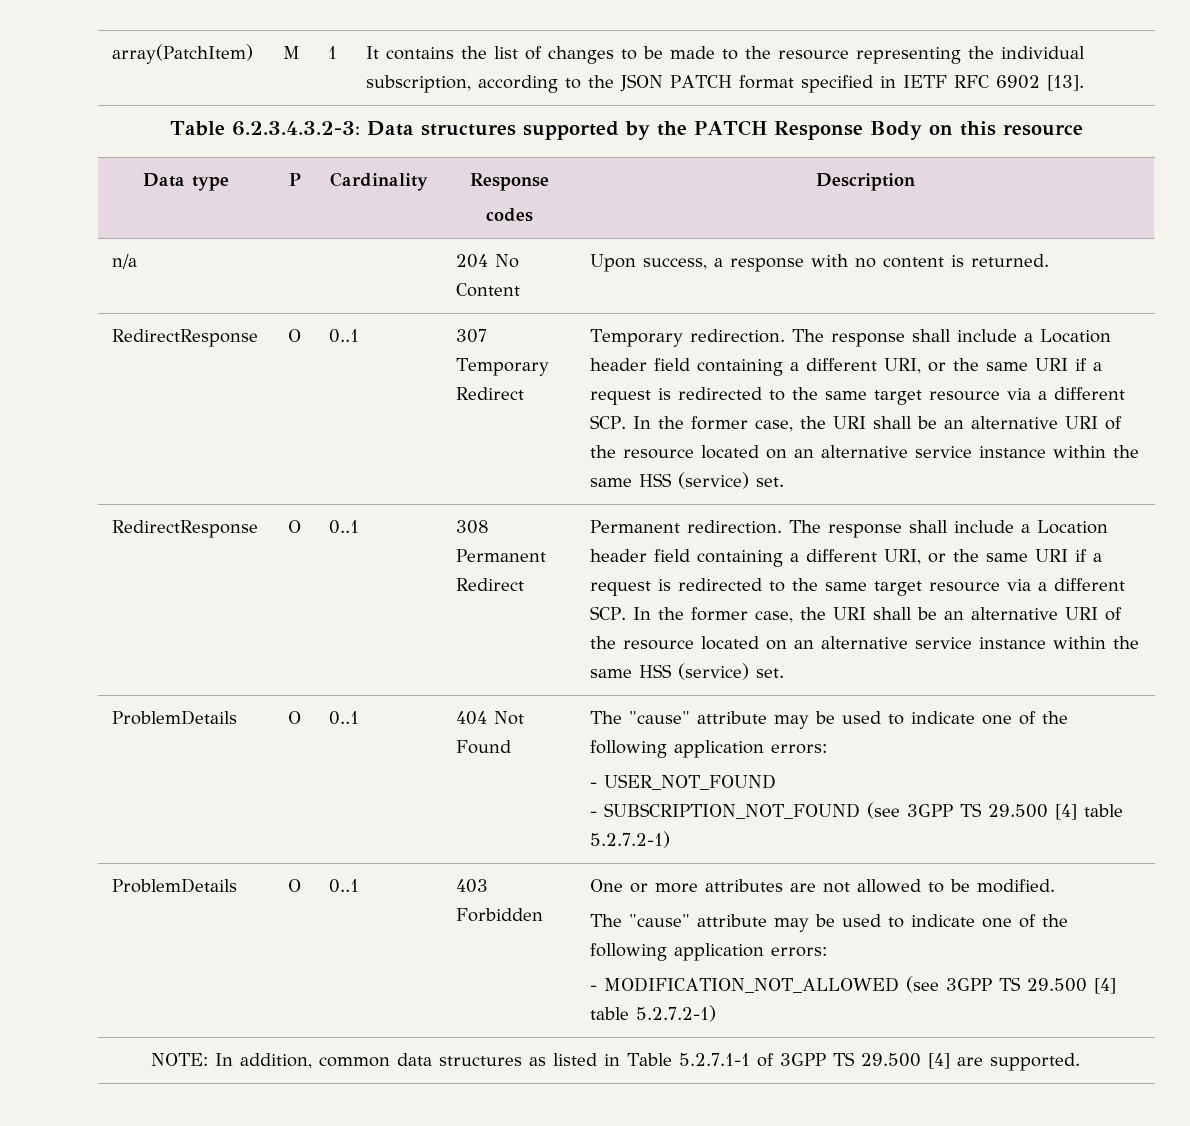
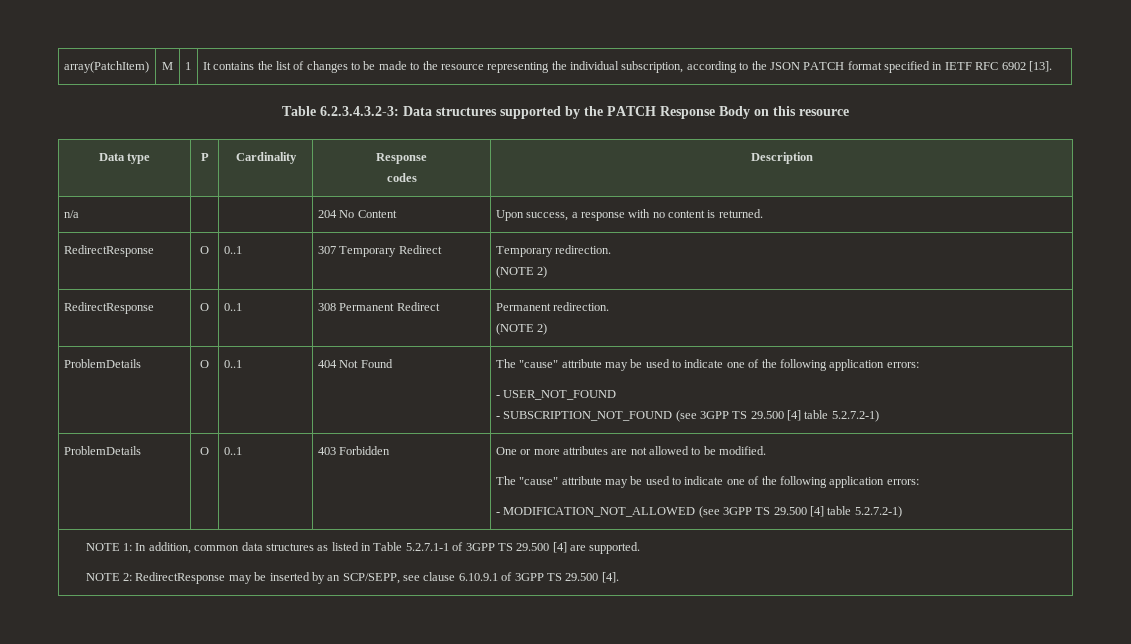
- Temporary redirection. The response shall include a Location header field containing a different URI, or the same URI if a request is redirected to the same target resource via a different SCP. In the former case, the URI shall be an alternative URI of the resource located on an alternative service instance within the same HSS (service) set.
+ Temporary redirection.
+ (NOTE 2)
- Permanent redirection. The response shall include a Location header field containing a different URI, or the same URI if a request is redirected to the same target resource via a different SCP. In the former case, the URI shall be an alternative URI of the resource located on an alternative service instance within the same HSS (service) set.
+ Permanent redirection.
+ (NOTE 2)
- NOTE: In addition, common data structures as listed in Table 5.2.7.1-1 of 3GPP TS 29.500 [4] are supported.
+ NOTE 1: In addition, common data structures as listed in Table 5.2.7.1-1 of 3GPP TS 29.500 [4] are supported.
+ NOTE 2: RedirectResponse may be inserted by an SCP/SEPP, see clause 6.10.9.1 of 3GPP TS 29.500 [4].

